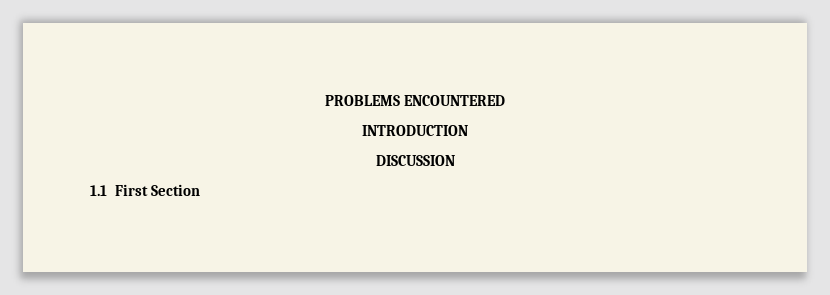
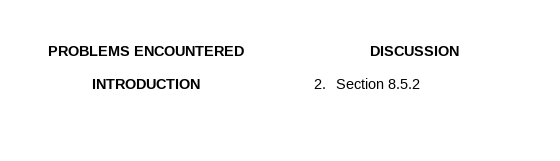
- 1.1 First Section
+ 2. Section 8.5.2

